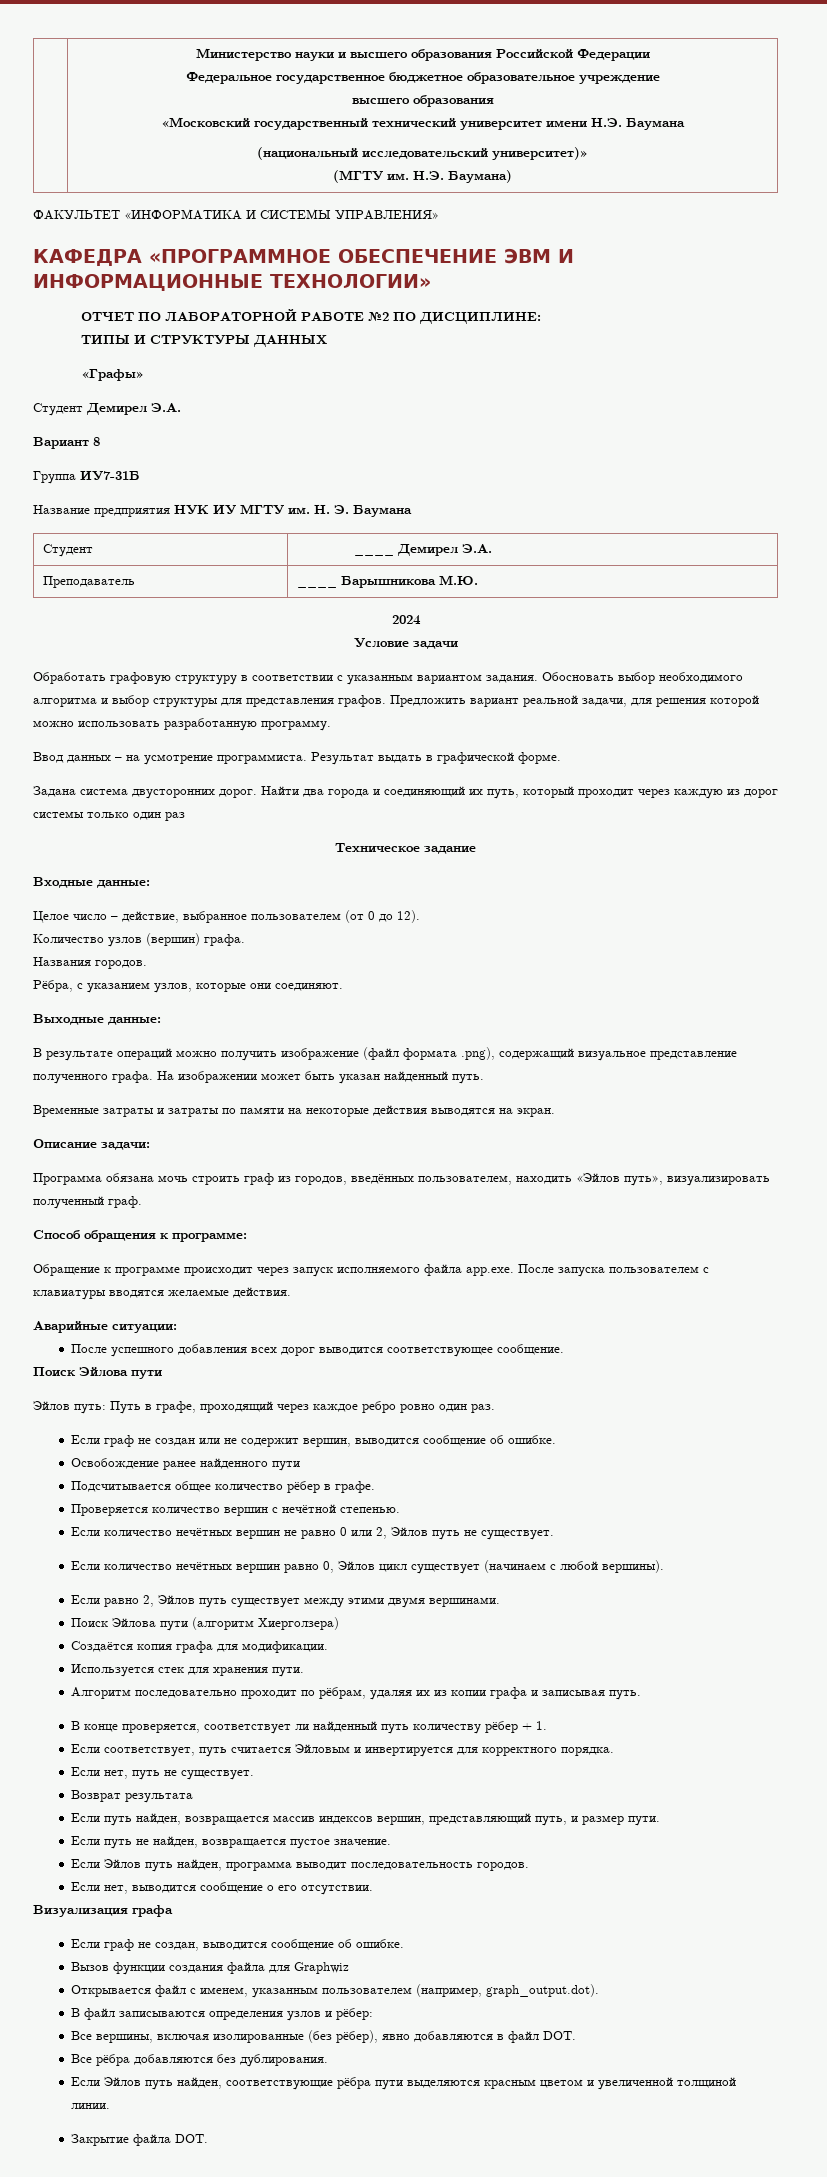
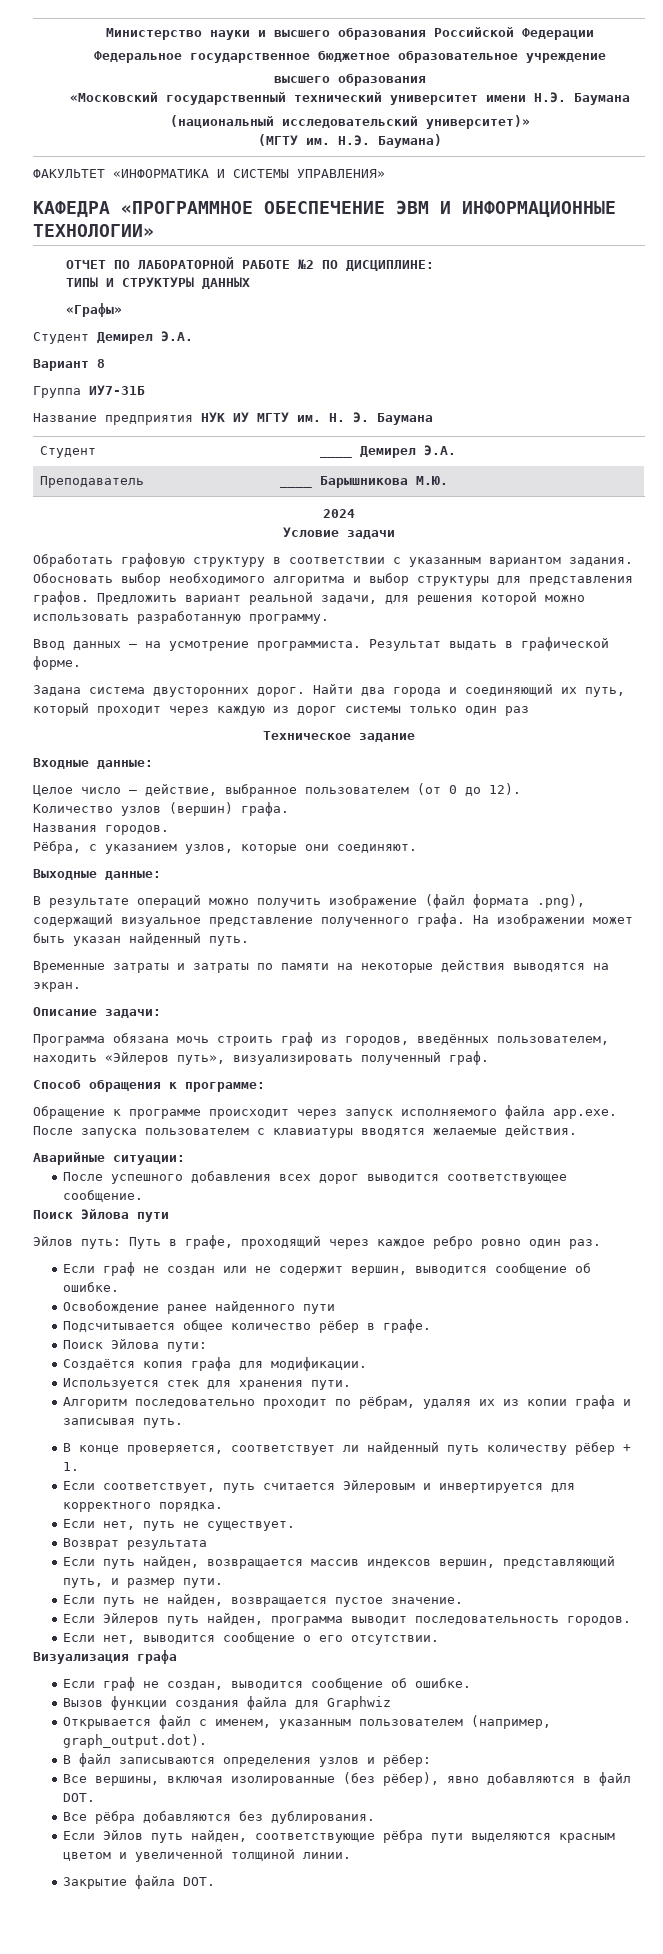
- Программа обязана мочь строить граф из городов, введённых пользователем, находить «Эйлов путь», визуализировать полученный граф.
+ Программа обязана мочь строить граф из городов, введённых пользователем, находить «Эйлеров путь», визуализировать полученный граф.
- Проверяется количество вершин с нечётной степенью.
- Если количество нечётных вершин не равно 0 или 2, Эйлов путь не существует.
- Если количество нечётных вершин равно 0, Эйлов цикл существует (начинаем с любой вершины).
- Если равно 2, Эйлов путь существует между этими двумя вершинами.
- Поиск Эйлова пути (алгоритм Хиерголзера)
+ Поиск Эйлова пути:
- Если соответствует, путь считается Эйловым и инвертируется для корректного порядка.
+ Если соответствует, путь считается Эйлеровым и инвертируется для корректного порядка.
- Если Эйлов путь найден, программа выводит последовательность городов.
+ Если Эйлеров путь найден, программа выводит последовательность городов.

